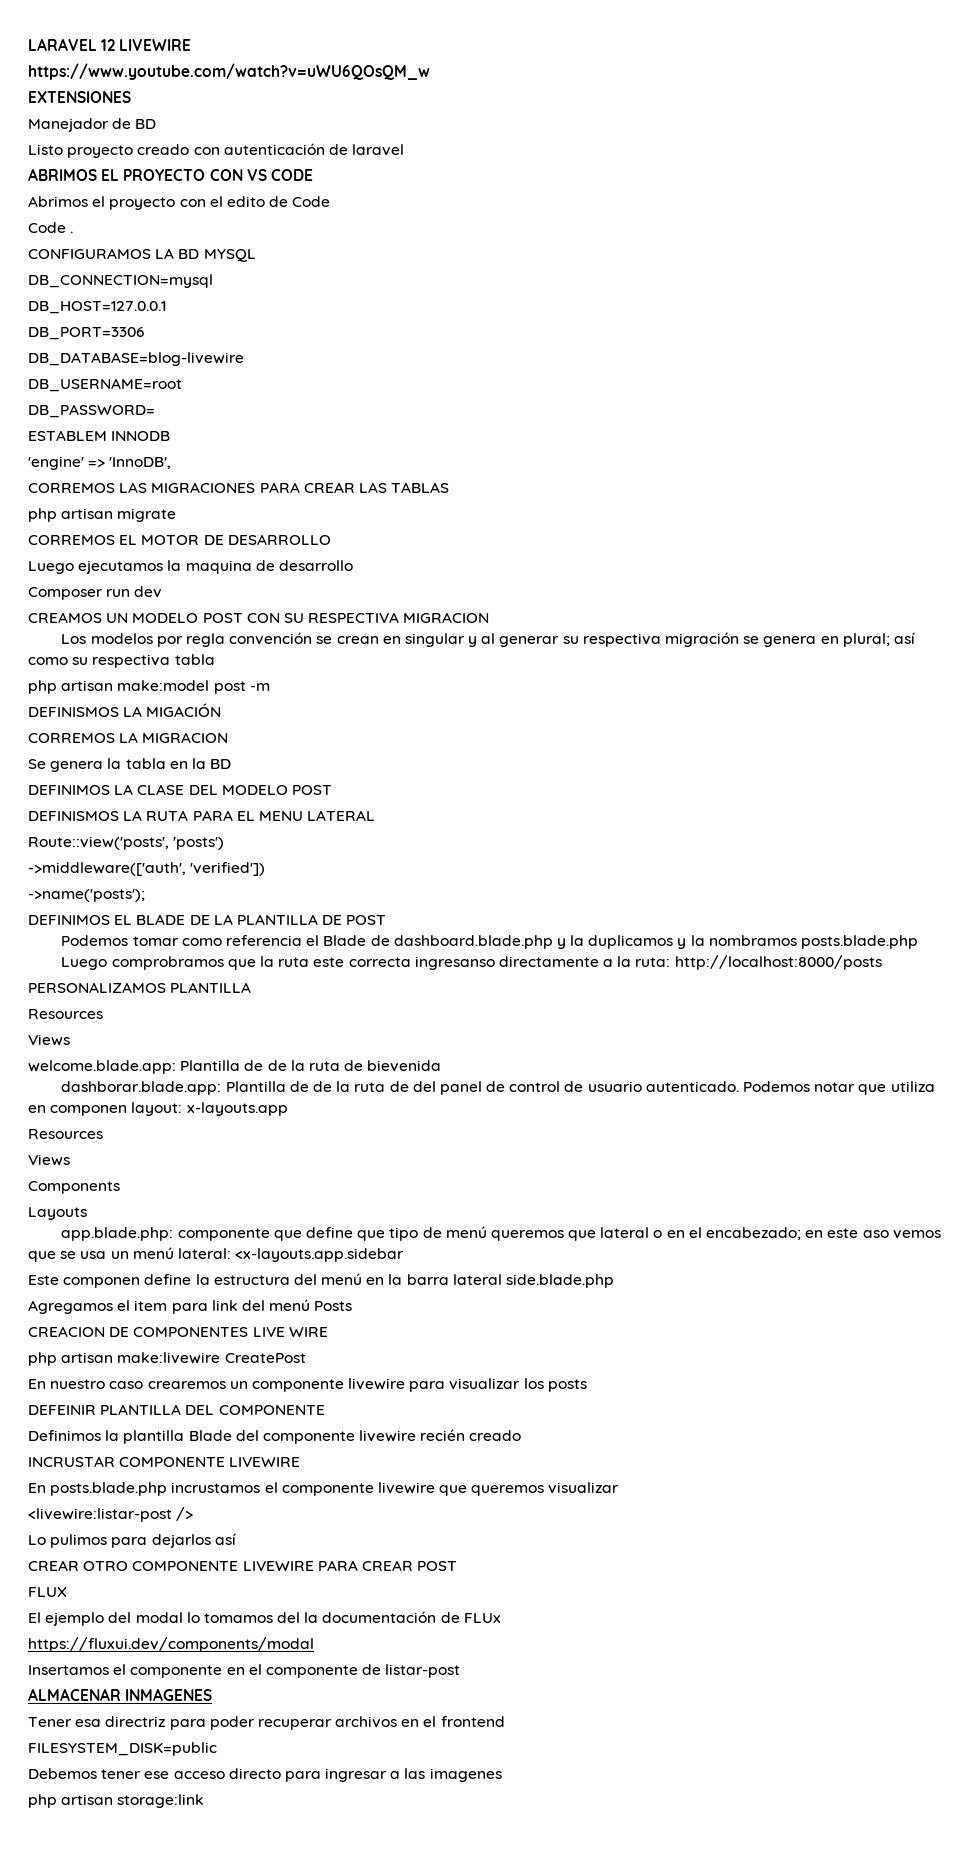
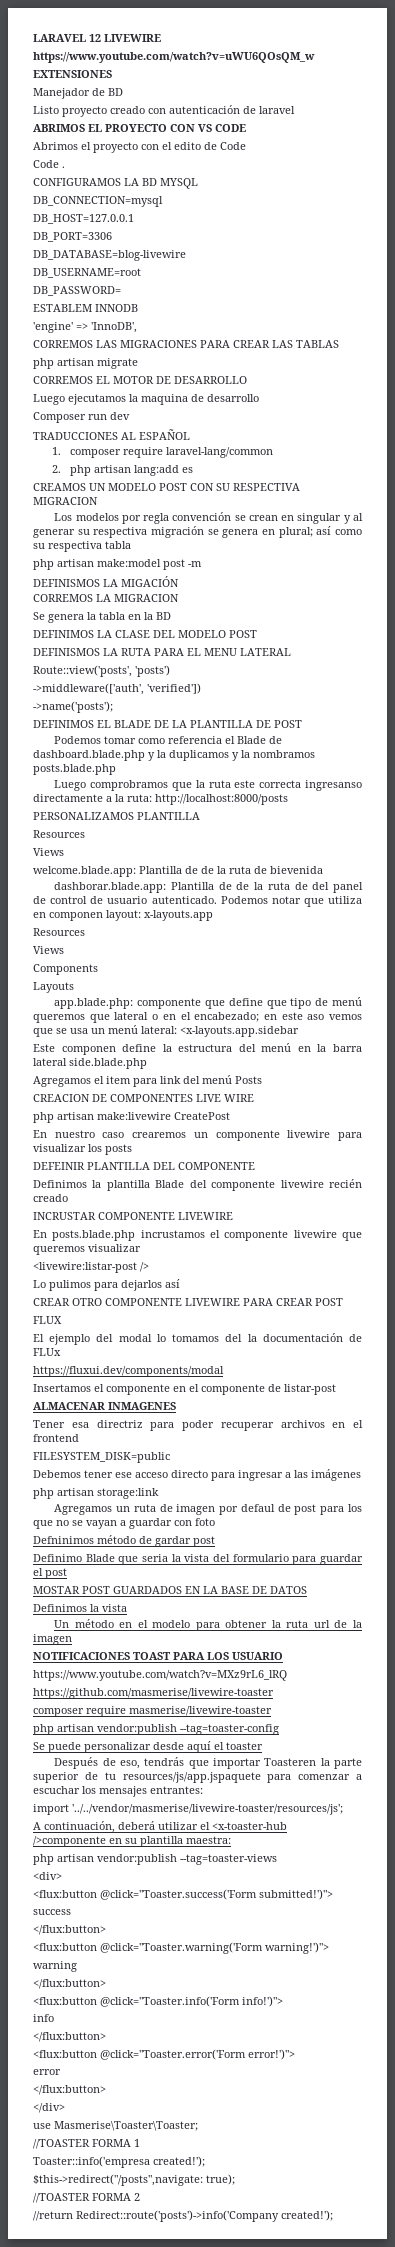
+ TRADUCCIONES AL ESPAÑOL
+ 1. composer require laravel-lang/common
+ 2. php artisan lang:add es
- Debemos tener ese acceso directo para ingresar a las imagenes
+ Debemos tener ese acceso directo para ingresar a las imágenes
+ Agregamos un ruta de imagen por defaul de post para los que no se vayan a guardar con foto
+ Defninimos método de gardar post
+ Definimo Blade que seria la vista del formulario para guardar el post
+ MOSTAR POST GUARDADOS EN LA BASE DE DATOS
+ Definimos la vista
+ Un método en el modelo para obtener la ruta url de la imagen
+ NOTIFICACIONES TOAST PARA LOS USUARIO
+ https://www.youtube.com/watch?v=MXz9rL6_lRQ
+ https://github.com/masmerise/livewire-toaster
+ composer require masmerise/livewire-toaster
+ php artisan vendor:publish --tag=toaster-config
+ Se puede personalizar desde aquí el toaster
+ Después de eso, tendrás que importar Toasteren la parte superior de tu resources/js/app.jspaquete para comenzar a escuchar los mensajes entrantes:
+ import '../../vendor/masmerise/livewire-toaster/resources/js';
+ A continuación, deberá utilizar el <x-toaster-hub />componente en su plantilla maestra:
+ php artisan vendor:publish --tag=toaster-views
+ <div>
+ <flux:button @click="Toaster.success('Form submitted!')">
+ success
+ </flux:button>
+ <flux:button @click="Toaster.warning('Form warning!')">
+ warning
+ </flux:button>
+ <flux:button @click="Toaster.info('Form info!')">
+ info
+ </flux:button>
+ <flux:button @click="Toaster.error('Form error!')">
+ error
+ </flux:button>
+ </div>
+ use Masmerise\Toaster\Toaster;
+ //TOASTER FORMA 1
+ Toaster::info('empresa created!');
+ $this->redirect("/posts",navigate: true);
+ //TOASTER FORMA 2
+ //return Redirect::route('posts')->info('Company created!');

